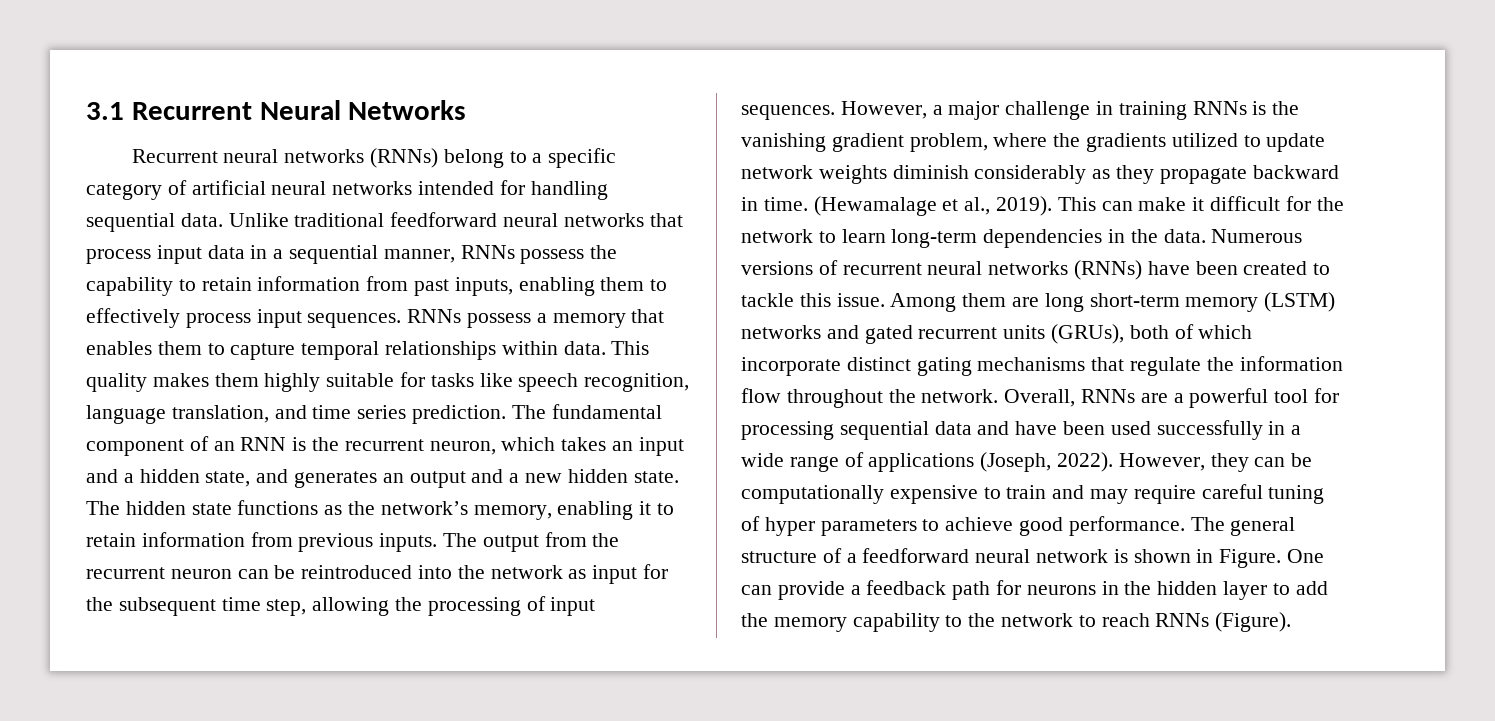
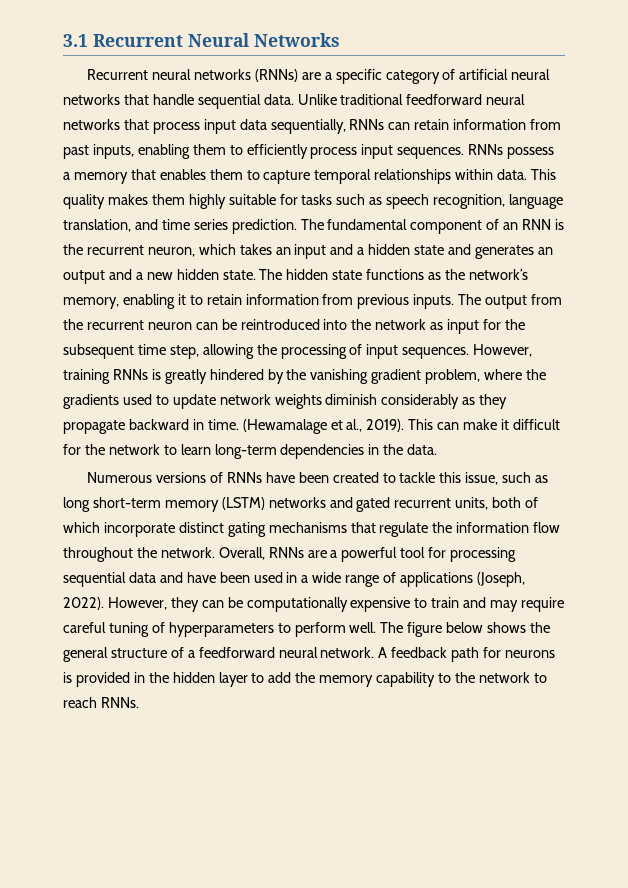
- Recurrent neural networks (RNNs) belong to a specific category of artificial neural networks intended for handling sequential data.
+ Recurrent neural networks (RNNs) are a specific category of artificial neural networks that handle sequential data.
- Unlike traditional feedforward neural networks that process input data in a sequential manner, RNNs possess the capability to retain information from past inputs, enabling them to effectively process input sequences.
+ Unlike traditional feedforward neural networks that process input data sequentially, RNNs can retain information from past inputs, enabling them to efficiently process input sequences.
- This quality makes them highly suitable for tasks like speech recognition, language translation, and time series prediction.
+ This quality makes them highly suitable for tasks such as speech recognition, language translation, and time series prediction.
- The fundamental component of an RNN is the recurrent neuron, which takes an input and a hidden state, and generates an output and a new hidden state.
+ The fundamental component of an RNN is the recurrent neuron, which takes an input and a hidden state and generates an output and a new hidden state.
- However, a major challenge in training RNNs is the vanishing gradient problem, where the gradients utilized to update network weights diminish considerably as they propagate backward in time.
+ However, training RNNs is greatly hindered by the vanishing gradient problem, where the gradients used to update network weights diminish considerably as they propagate backward in time.
- This can make it difficult for the network to learn long-term dependencies in the data. Numerous versions of recurrent neural networks (RNNs) have been created to tackle this issue. Among them are long short-term memory (LSTM) networks and gated recurrent units (GRUs), both of which incorporate distinct gating mechanisms that regulate the information flow throughout the network.
+ This can make it difficult for the network to learn long-term dependencies in the data.
+ Numerous versions of RNNs have been created to tackle this issue, such as long short-term memory (LSTM) networks and gated recurrent units, both of which incorporate distinct gating mechanisms that regulate the information flow throughout the network.
- Overall, RNNs are a powerful tool for processing sequential data and have been used successfully in a wide range of applications (Joseph, 2022).
+ Overall, RNNs are a powerful tool for processing sequential data and have been used in a wide range of applications (Joseph, 2022).
- However, they can be computationally expensive to train and may require careful tuning of hyper parameters to achieve good performance. The general structure of a feedforward neural network is shown in Figure. One can provide a feedback path for neurons in the hidden layer to add the memory capability to the network to reach RNNs (Figure).
+ However, they can be computationally expensive to train and may require careful tuning of hyperparameters to perform well. The figure below shows the general structure of a feedforward neural network. A feedback path for neurons is provided in the hidden layer to add the memory capability to the network to reach RNNs.

